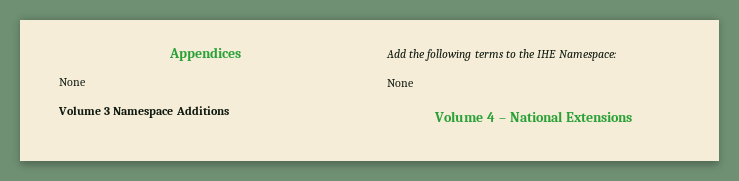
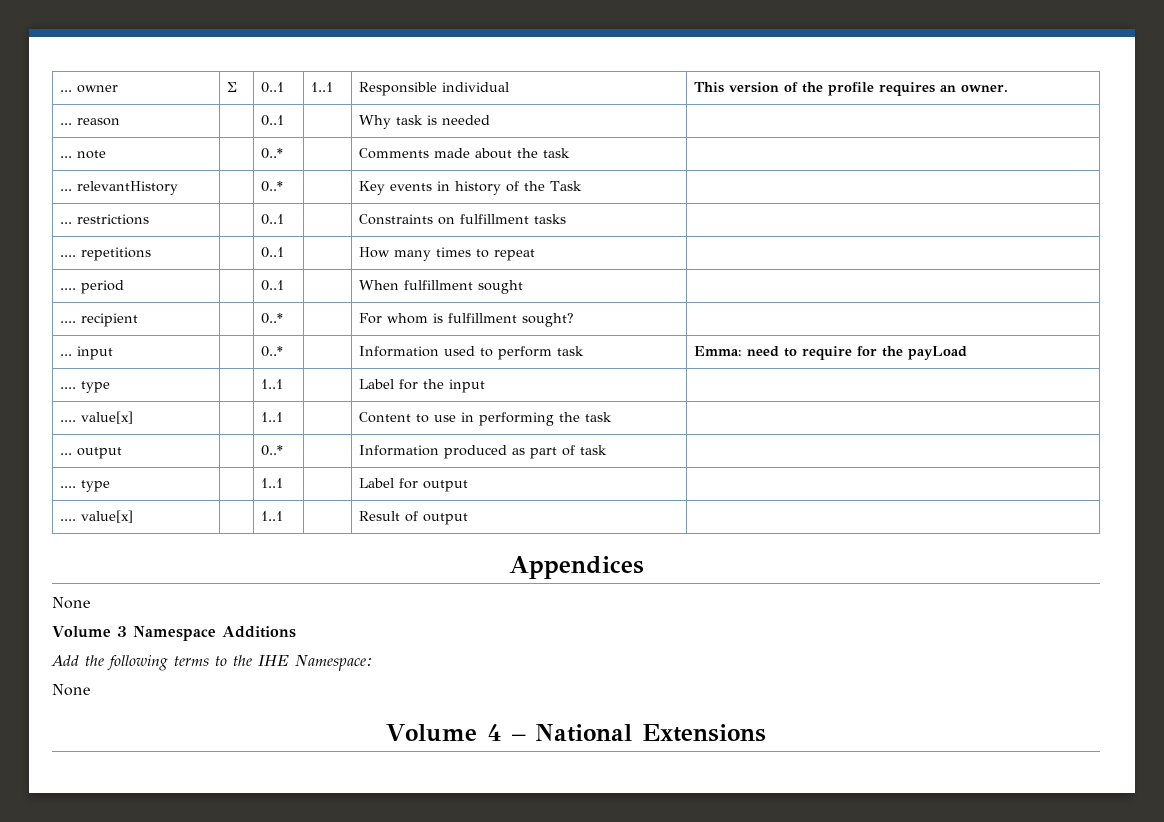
+ ... owner | Σ | 0..1 | 1..1 | Responsible individual | This version of the profile requires an owner.
+ ... reason | | 0..1 | | Why task is needed |
+ ... note | | 0..* | | Comments made about the task |
+ ... relevantHistory | | 0..* | | Key events in history of the Task |
+ ... restrictions | | 0..1 | | Constraints on fulfillment tasks |
+ .... repetitions | | 0..1 | | How many times to repeat |
+ .... period | | 0..1 | | When fulfillment sought |
+ .... recipient | | 0..* | | For whom is fulfillment sought? |
+ ... input | | 0..* | | Information used to perform task | Emma: need to require for the payLoad
+ .... type | | 1..1 | | Label for the input |
+ .... value[x] | | 1..1 | | Content to use in performing the task |
+ ... output | | 0..* | | Information produced as part of task |
+ .... type | | 1..1 | | Label for output |
+ .... value[x] | | 1..1 | | Result of output |

